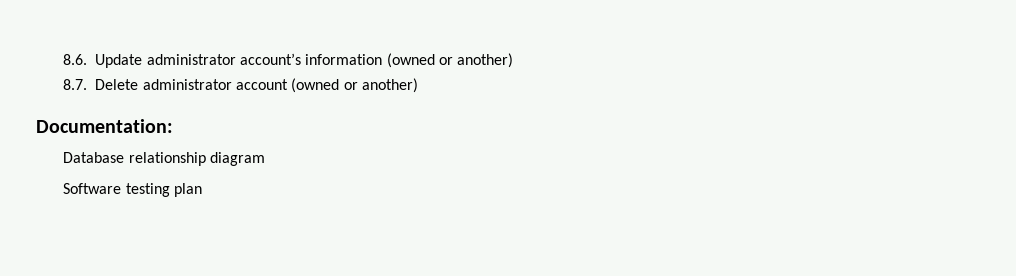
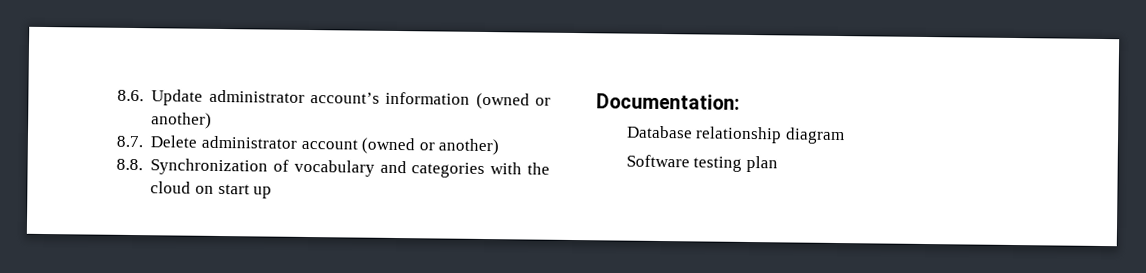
+ 8.8. Synchronization of vocabulary and categories with the cloud on start up

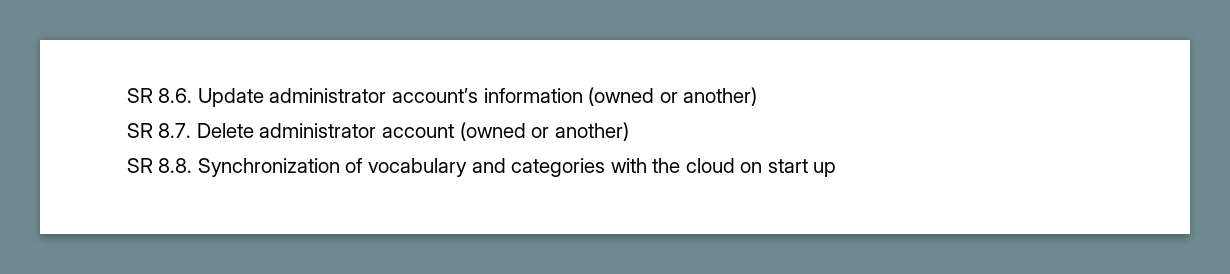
- 8.6. Update administrator account’s information (owned or another)
+ SR 8.6. Update administrator account’s information (owned or another)
- 8.7. Delete administrator account (owned or another)
+ SR 8.7. Delete administrator account (owned or another)
- 8.8. Synchronization of vocabulary and categories with the cloud on start up
+ SR 8.8. Synchronization of vocabulary and categories with the cloud on start up
- Documentation:
- Database relationship diagram
- Software testing plan

